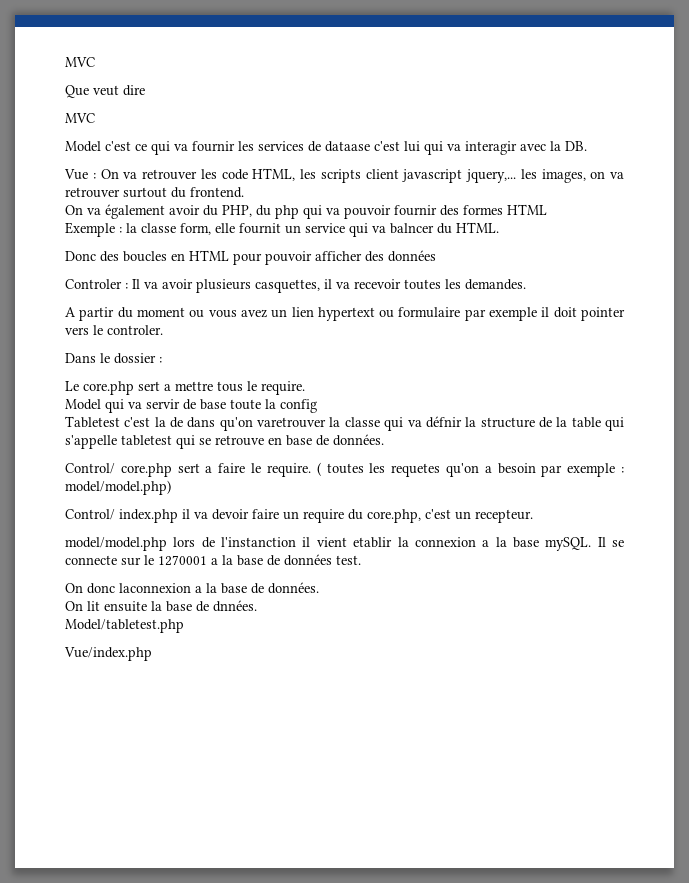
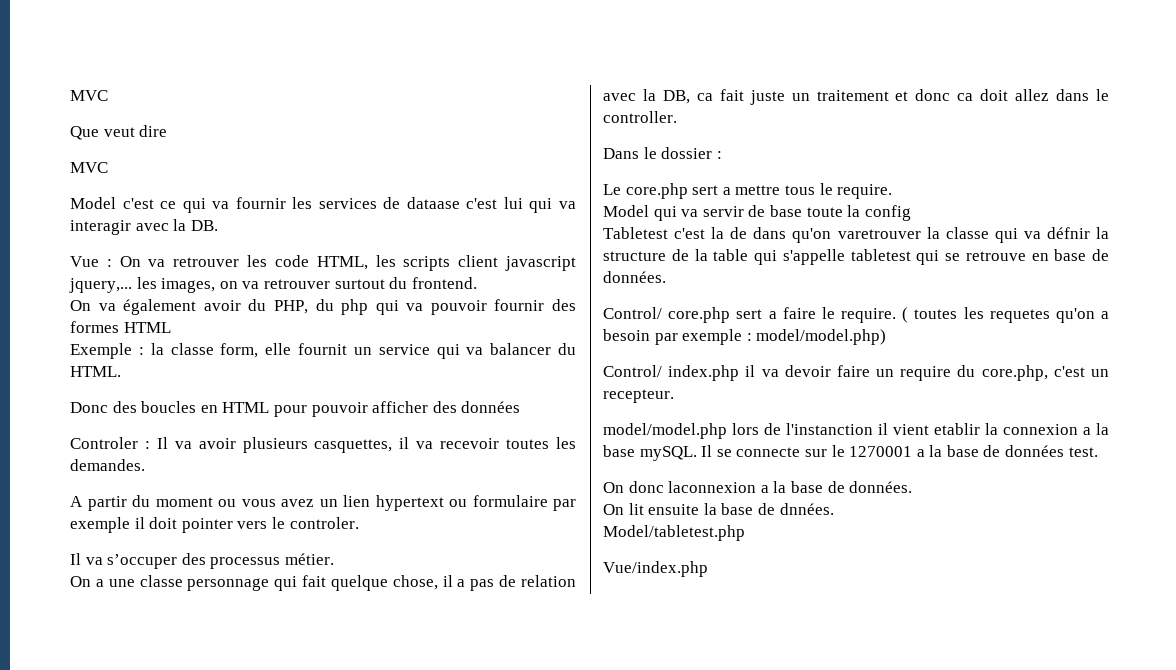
- Exemple : la classe form, elle fournit un service qui va balncer du HTML.
+ Exemple : la classe form, elle fournit un service qui va balancer du HTML.
+ Il va s’occuper des processus métier.
+ On a une classe personnage qui fait quelque chose, il a pas de relation avec la DB, ca fait juste un traitement et donc ca doit allez dans le controller.

